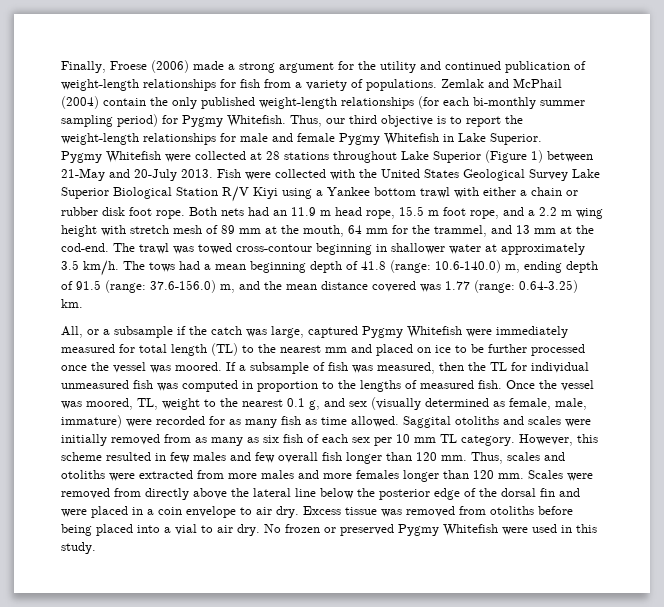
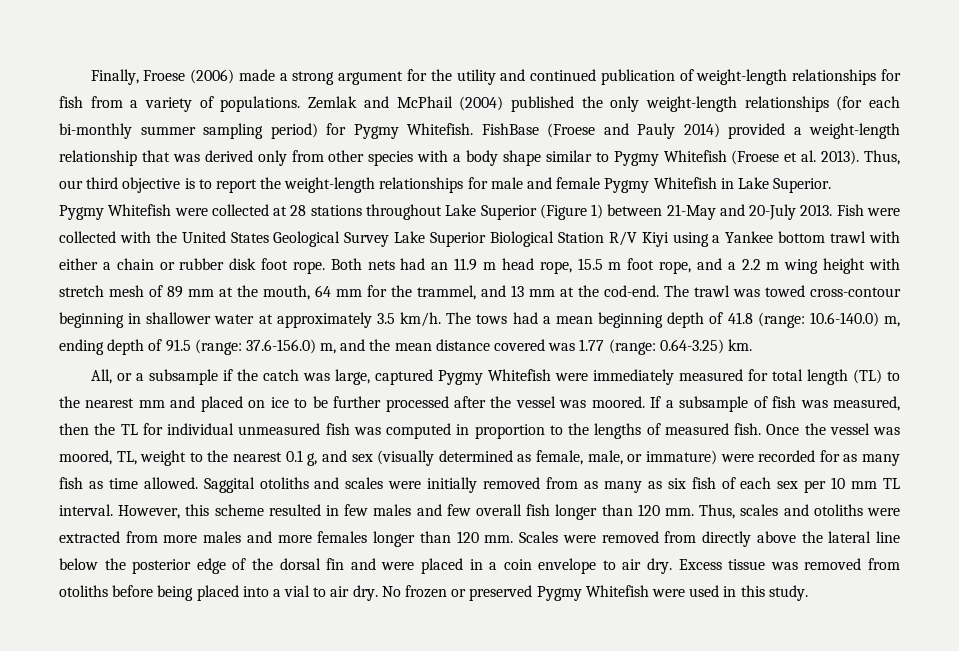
- Zemlak and McPhail (2004) contain the only published weight-length relationships (for each bi-monthly summer sampling period) for Pygmy Whitefish.
+ Zemlak and McPhail (2004) published the only weight-length relationships (for each bi-monthly summer sampling period) for Pygmy Whitefish.
+ FishBase (Froese and Pauly 2014) provided a weight-length relationship that was derived only from other species with a body shape similar to Pygmy Whitefish (Froese et al. 2013).
- All, or a subsample if the catch was large, captured Pygmy Whitefish were immediately measured for total length (TL) to the nearest mm and placed on ice to be further processed once the vessel was moored.
+ All, or a subsample if the catch was large, captured Pygmy Whitefish were immediately measured for total length (TL) to the nearest mm and placed on ice to be further processed after the vessel was moored.
- Once the vessel was moored, TL, weight to the nearest 0.1 g, and sex (visually determined as female, male, immature) were recorded for as many fish as time allowed.
+ Once the vessel was moored, TL, weight to the nearest 0.1 g, and sex (visually determined as female, male, or immature) were recorded for as many fish as time allowed.
- Saggital otoliths and scales were initially removed from as many as six fish of each sex per 10 mm TL category.
+ Saggital otoliths and scales were initially removed from as many as six fish of each sex per 10 mm TL interval.

